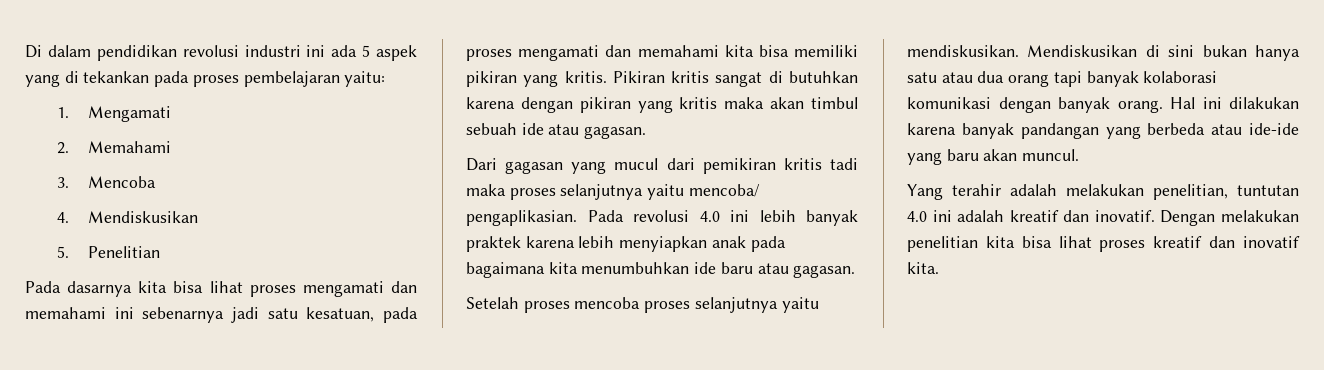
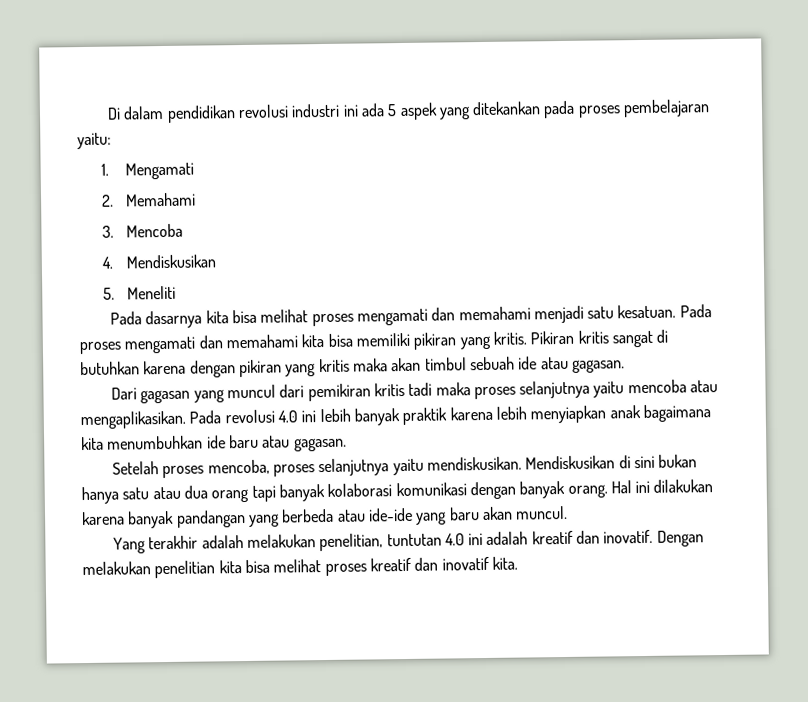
- Di dalam pendidikan revolusi industri ini ada 5 aspek yang di tekankan pada proses pembelajaran yaitu:
+ Di dalam pendidikan revolusi industri ini ada 5 aspek yang ditekankan pada proses pembelajaran yaitu:
- 5. Penelitian
+ 5. Meneliti
- Pada dasarnya kita bisa lihat proses mengamati dan memahami ini sebenarnya jadi satu kesatuan, pada proses mengamati dan memahami kita bisa memiliki pikiran yang kritis.
+ Pada dasarnya kita bisa melihat proses mengamati dan memahami menjadi satu kesatuan. Pada proses mengamati dan memahami kita bisa memiliki pikiran yang kritis.
- Dari gagasan yang mucul dari pemikiran kritis tadi maka proses selanjutnya yaitu mencoba/ pengaplikasian.
+ Dari gagasan yang muncul dari pemikiran kritis tadi maka proses selanjutnya yaitu mencoba atau mengaplikasikan.
- Pada revolusi 4.0 ini lebih banyak praktek karena lebih menyiapkan anak pada bagaimana kita menumbuhkan ide baru atau gagasan.
+ Pada revolusi 4.0 ini lebih banyak praktik karena lebih menyiapkan anak bagaimana kita menumbuhkan ide baru atau gagasan.
- Setelah proses mencoba proses selanjutnya yaitu mendiskusikan.
+ Setelah proses mencoba, proses selanjutnya yaitu mendiskusikan.
- Yang terahir adalah melakukan penelitian, tuntutan 4.0 ini adalah kreatif dan inovatif.
+ Yang terakhir adalah melakukan penelitian, tuntutan 4.0 ini adalah kreatif dan inovatif.
- Dengan melakukan penelitian kita bisa lihat proses kreatif dan inovatif kita.
+ Dengan melakukan penelitian kita bisa melihat proses kreatif dan inovatif kita.

